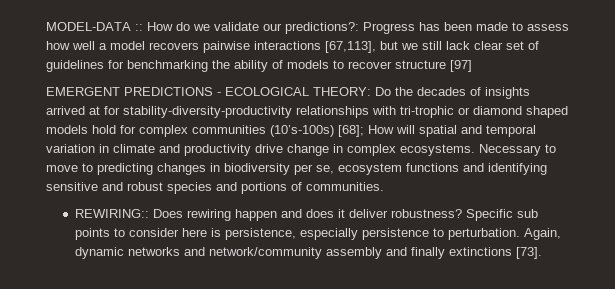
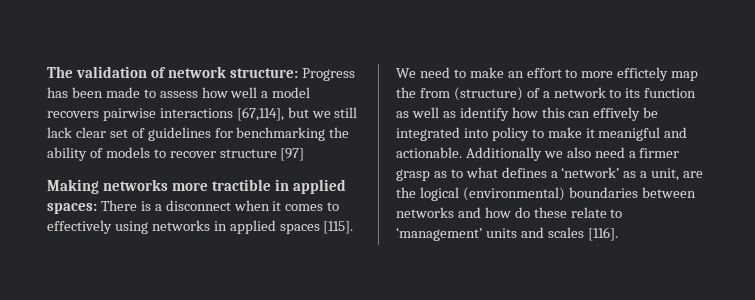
- MODEL-DATA :: How do we validate our predictions?: Progress has been made to assess how well a model recovers pairwise interactions [67,113], but we still lack clear set of guidelines for benchmarking the ability of models to recover structure [97]
+ The validation of network structure: Progress has been made to assess how well a model recovers pairwise interactions [67,114], but we still lack clear set of guidelines for benchmarking the ability of models to recover structure [97]
- EMERGENT PREDICTIONS - ECOLOGICAL THEORY: Do the decades of insights arrived at for stability-diversity-productivity relationships with tri-trophic or diamond shaped models hold for complex communities (10’s-100s) [68]; How will spatial and temporal variation in climate and productivity drive change in complex ecosystems. Necessary to move to predicting changes in biodiversity per se, ecosystem functions and identifying sensitive and robust species and portions of communities.
- REWIRING:: Does rewiring happen and does it deliver robustness? Specific sub points to consider here is persistence, especially persistence to perturbation. Again, dynamic networks and network/community assembly and finally extinctions [73].
+ Making networks more tractible in applied spaces: There is a disconnect when it comes to effectively using networks in applied spaces [115]. We need to make an effort to more effictely map the from (structure) of a network to its function as well as identify how this can effively be integrated into policy to make it meanigful and actionable. Additionally we also need a firmer grasp as to what defines a ‘network’ as a unit, are the logical (environmental) boundaries between networks and how do these relate to ‘management’ units and scales [116].

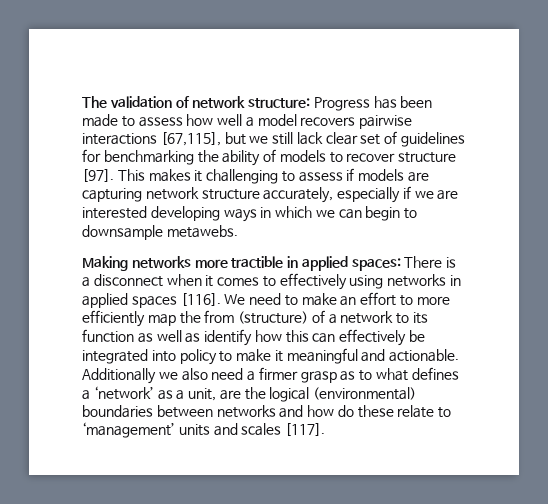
- The validation of network structure: Progress has been made to assess how well a model recovers pairwise interactions [67,114], but we still lack clear set of guidelines for benchmarking the ability of models to recover structure [97]
+ The validation of network structure: Progress has been made to assess how well a model recovers pairwise interactions [67,115], but we still lack clear set of guidelines for benchmarking the ability of models to recover structure [97]. This makes it challenging to assess if models are capturing network structure accurately, especially if we are interested developing ways in which we can begin to downsample metawebs.
- Making networks more tractible in applied spaces: There is a disconnect when it comes to effectively using networks in applied spaces [115].
+ Making networks more tractible in applied spaces: There is a disconnect when it comes to effectively using networks in applied spaces [116].
- We need to make an effort to more effictely map the from (structure) of a network to its function as well as identify how this can effively be integrated into policy to make it meanigful and actionable.
+ We need to make an effort to more efficiently map the from (structure) of a network to its function as well as identify how this can effectively be integrated into policy to make it meaningful and actionable.
- Additionally we also need a firmer grasp as to what defines a ‘network’ as a unit, are the logical (environmental) boundaries between networks and how do these relate to ‘management’ units and scales [116].
+ Additionally we also need a firmer grasp as to what defines a ‘network’ as a unit, are the logical (environmental) boundaries between networks and how do these relate to ‘management’ units and scales [117].

